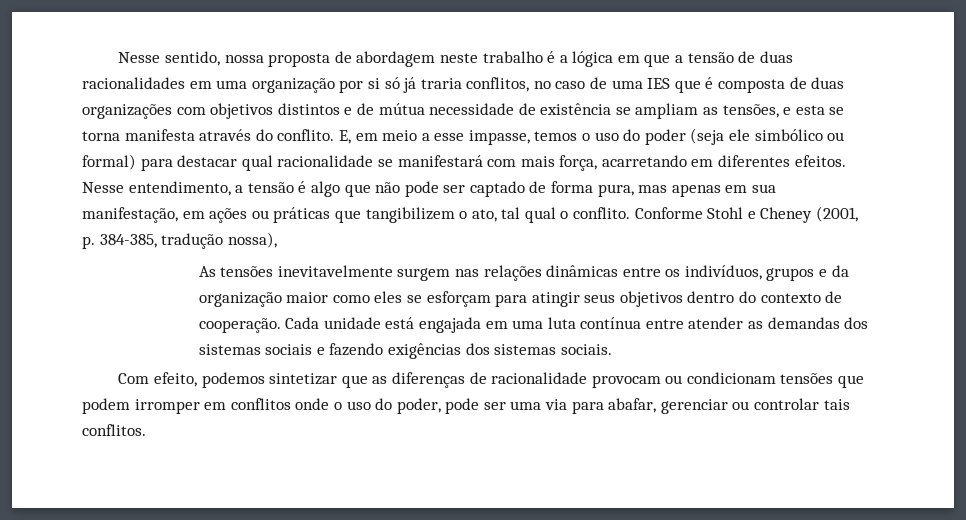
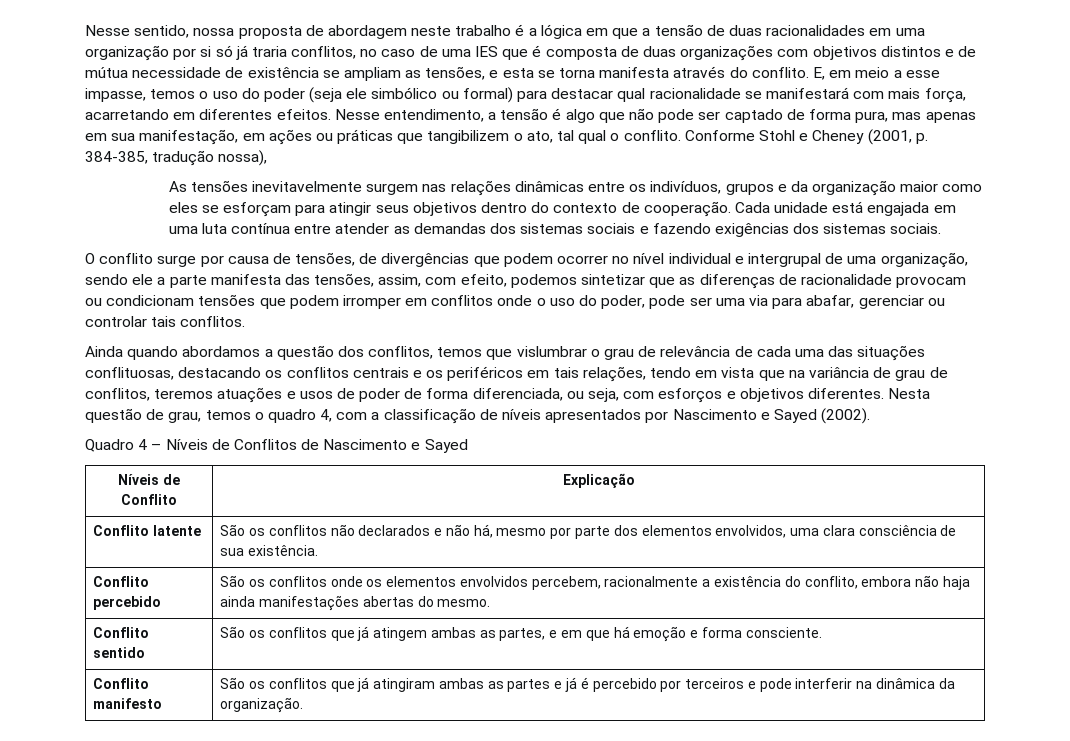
- Com efeito, podemos sintetizar que as diferenças de racionalidade provocam ou condicionam tensões que podem irromper em conflitos onde o uso do poder, pode ser uma via para abafar, gerenciar ou controlar tais conflitos.
+ O conflito surge por causa de tensões, de divergências que podem ocorrer no nível individual e intergrupal de uma organização, sendo ele a parte manifesta das tensões, assim, com efeito, podemos sintetizar que as diferenças de racionalidade provocam ou condicionam tensões que podem irromper em conflitos onde o uso do poder, pode ser uma via para abafar, gerenciar ou controlar tais conflitos.
+ Ainda quando abordamos a questão dos conflitos, temos que vislumbrar o grau de relevância de cada uma das situações conflituosas, destacando os conflitos centrais e os periféricos em tais relações, tendo em vista que na variância de grau de conflitos, teremos atuações e usos de poder de forma diferenciada, ou seja, com esforços e objetivos diferentes. Nesta questão de grau, temos o quadro 4, com a classificação de níveis apresentados por Nascimento e Sayed (2002).
+ Quadro 4 – Níveis de Conflitos de Nascimento e Sayed
+ Níveis de Conflito | Explicação
+ Conflito latente | São os conflitos não declarados e não há, mesmo por parte dos elementos envolvidos, uma clara consciência de sua existência.
+ Conflito percebido | São os conflitos onde os elementos envolvidos percebem, racionalmente a existência do conflito, embora não haja ainda manifestações abertas do mesmo.
+ Conflito sentido | São os conflitos que já atingem ambas as partes, e em que há emoção e forma consciente.
+ Conflito manifesto | São os conflitos que já atingiram ambas as partes e já é percebido por terceiros e pode interferir na dinâmica da organização.

